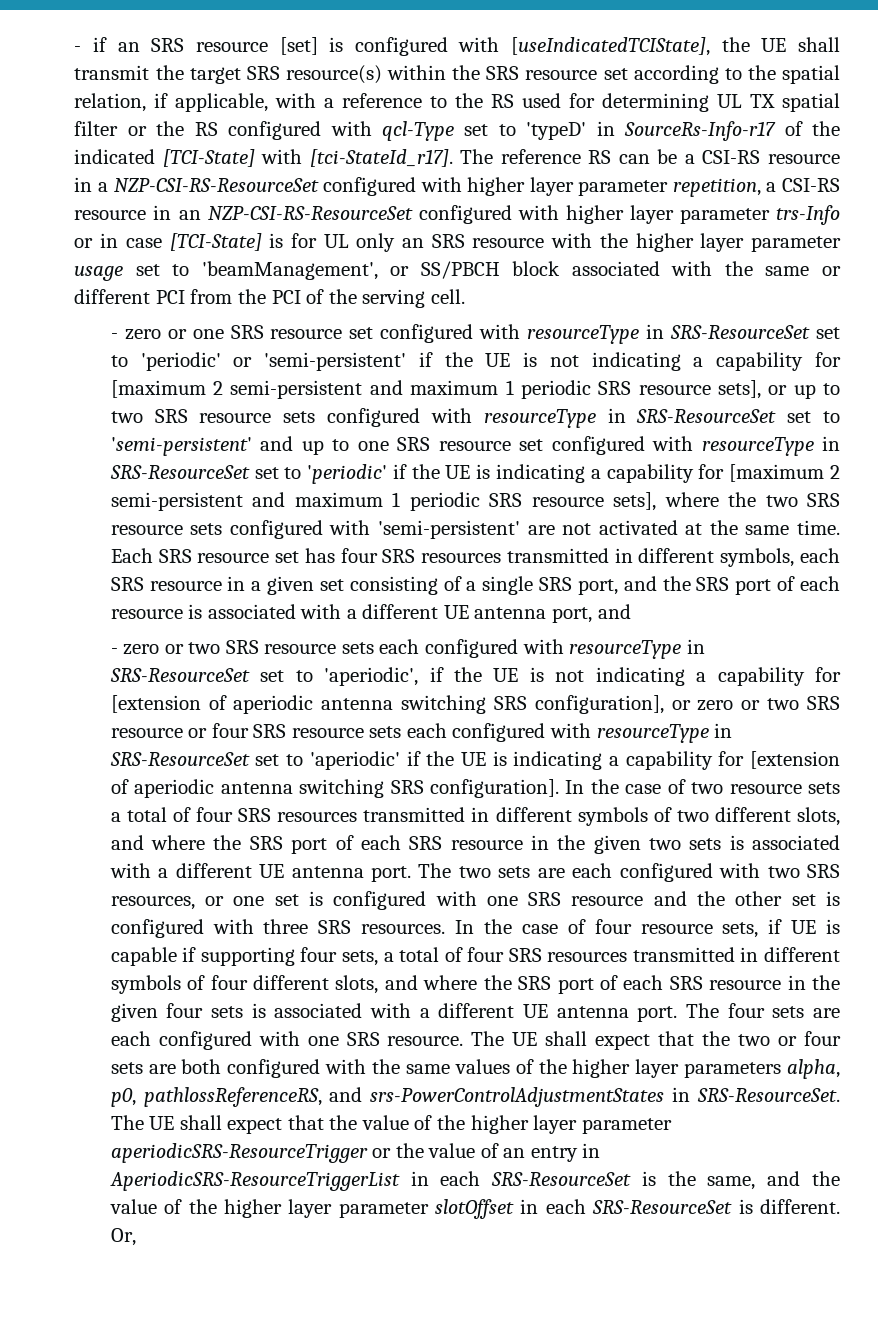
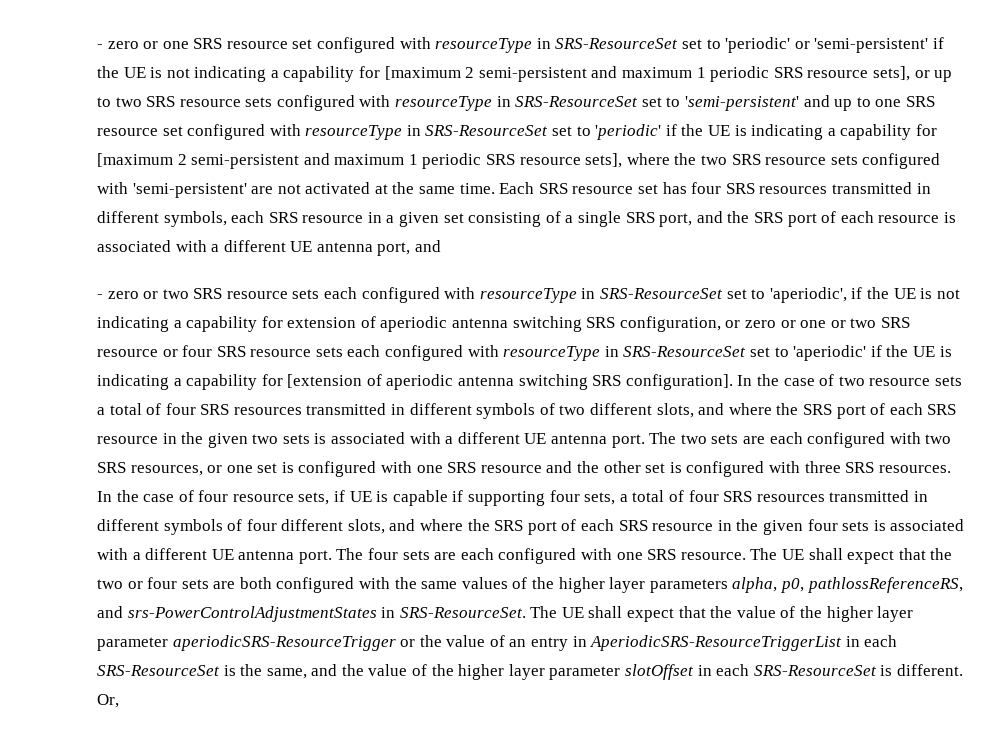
- - if an SRS resource [set] is configured with [useIndicatedTCIState], the UE shall transmit the target SRS resource(s) within the SRS resource set according to the spatial relation, if applicable, with a reference to the RS used for determining UL TX spatial filter or the RS configured with qcl-Type set to 'typeD' in SourceRs-Info-r17 of the indicated [TCI-State] with [tci-StateId_r17]. The reference RS can be a CSI-RS resource in a NZP-CSI-RS-ResourceSet configured with higher layer parameter repetition, a CSI-RS resource in an NZP-CSI-RS-ResourceSet configured with higher layer parameter trs-Info or in case [TCI-State] is for UL only an SRS resource with the higher layer parameter usage set to 'beamManagement', or SS/PBCH block associated with the same or different PCI from the PCI of the serving cell.
- - zero or two SRS resource sets each configured with resourceType in SRS-ResourceSet set to 'aperiodic', if the UE is not indicating a capability for [extension of aperiodic antenna switching SRS configuration], or zero or two SRS resource or four SRS resource sets each configured with resourceType in SRS-ResourceSet set to 'aperiodic' if the UE is indicating a capability for [extension of aperiodic antenna switching SRS configuration].
+ - zero or two SRS resource sets each configured with resourceType in SRS-ResourceSet set to 'aperiodic', if the UE is not indicating a capability for extension of aperiodic antenna switching SRS configuration, or zero or one or two SRS resource or four SRS resource sets each configured with resourceType in SRS-ResourceSet set to 'aperiodic' if the UE is indicating a capability for [extension of aperiodic antenna switching SRS configuration].

